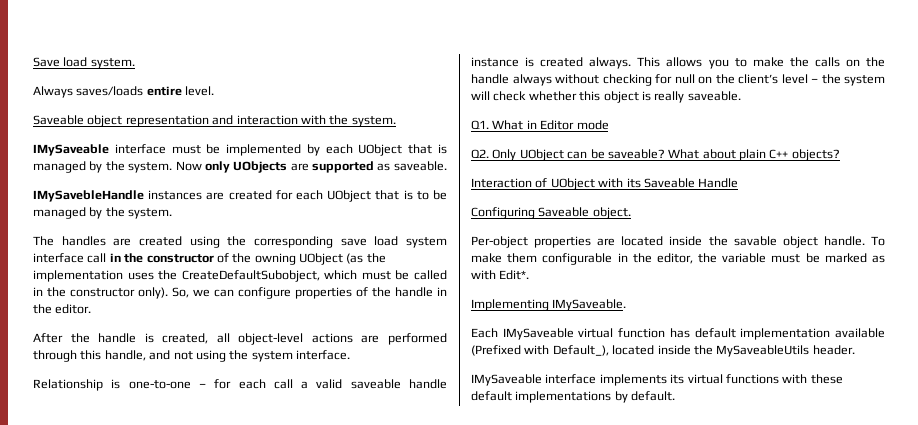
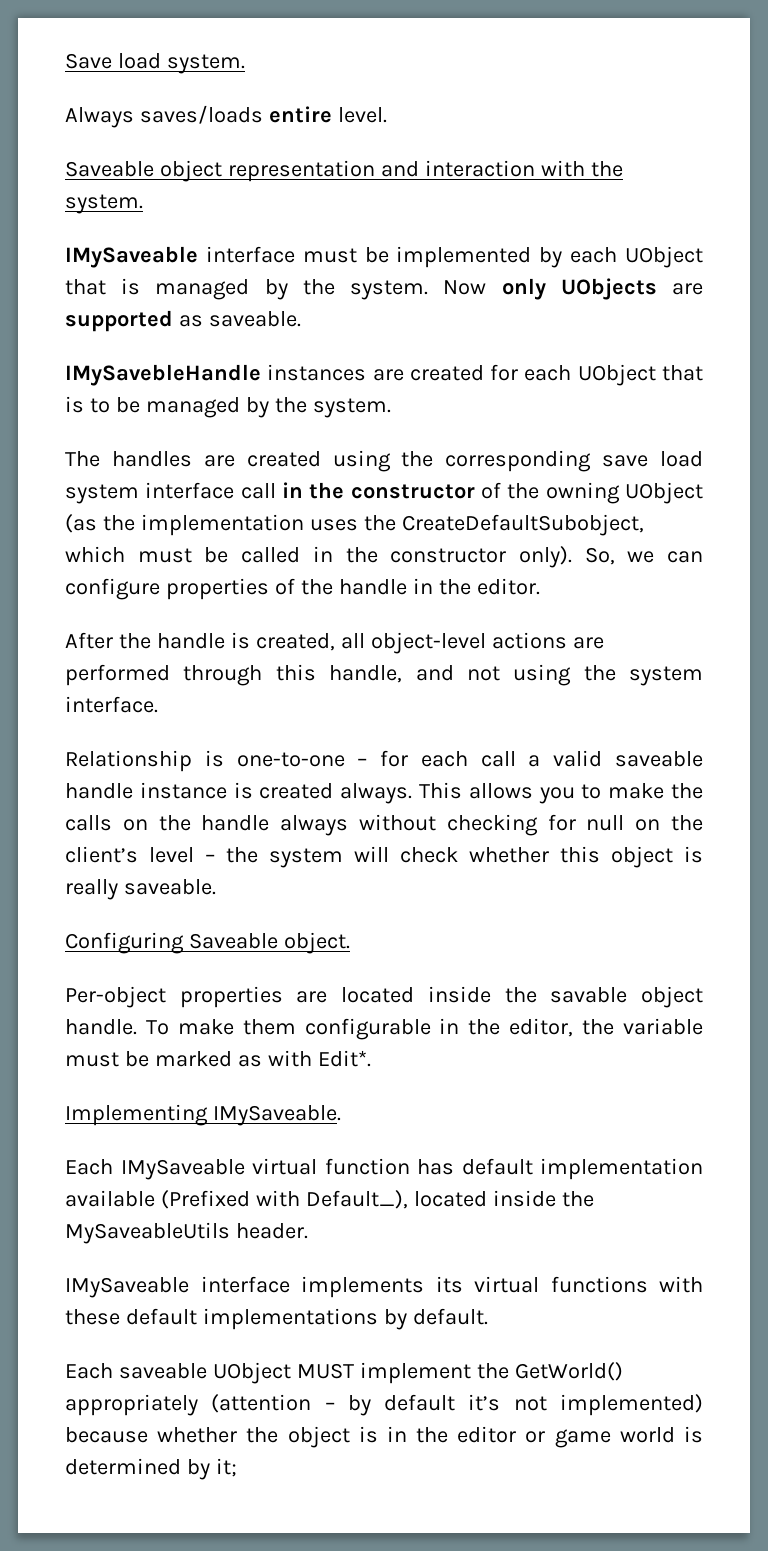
- Q1. What in Editor mode
- Q2. Only UObject can be saveable? What about plain C++ objects?
- Interaction of UObject with its Saveable Handle
+ Each saveable UObject MUST implement the GetWorld() appropriately (attention – by default it’s not implemented) because whether the object is in the editor or game world is determined by it;

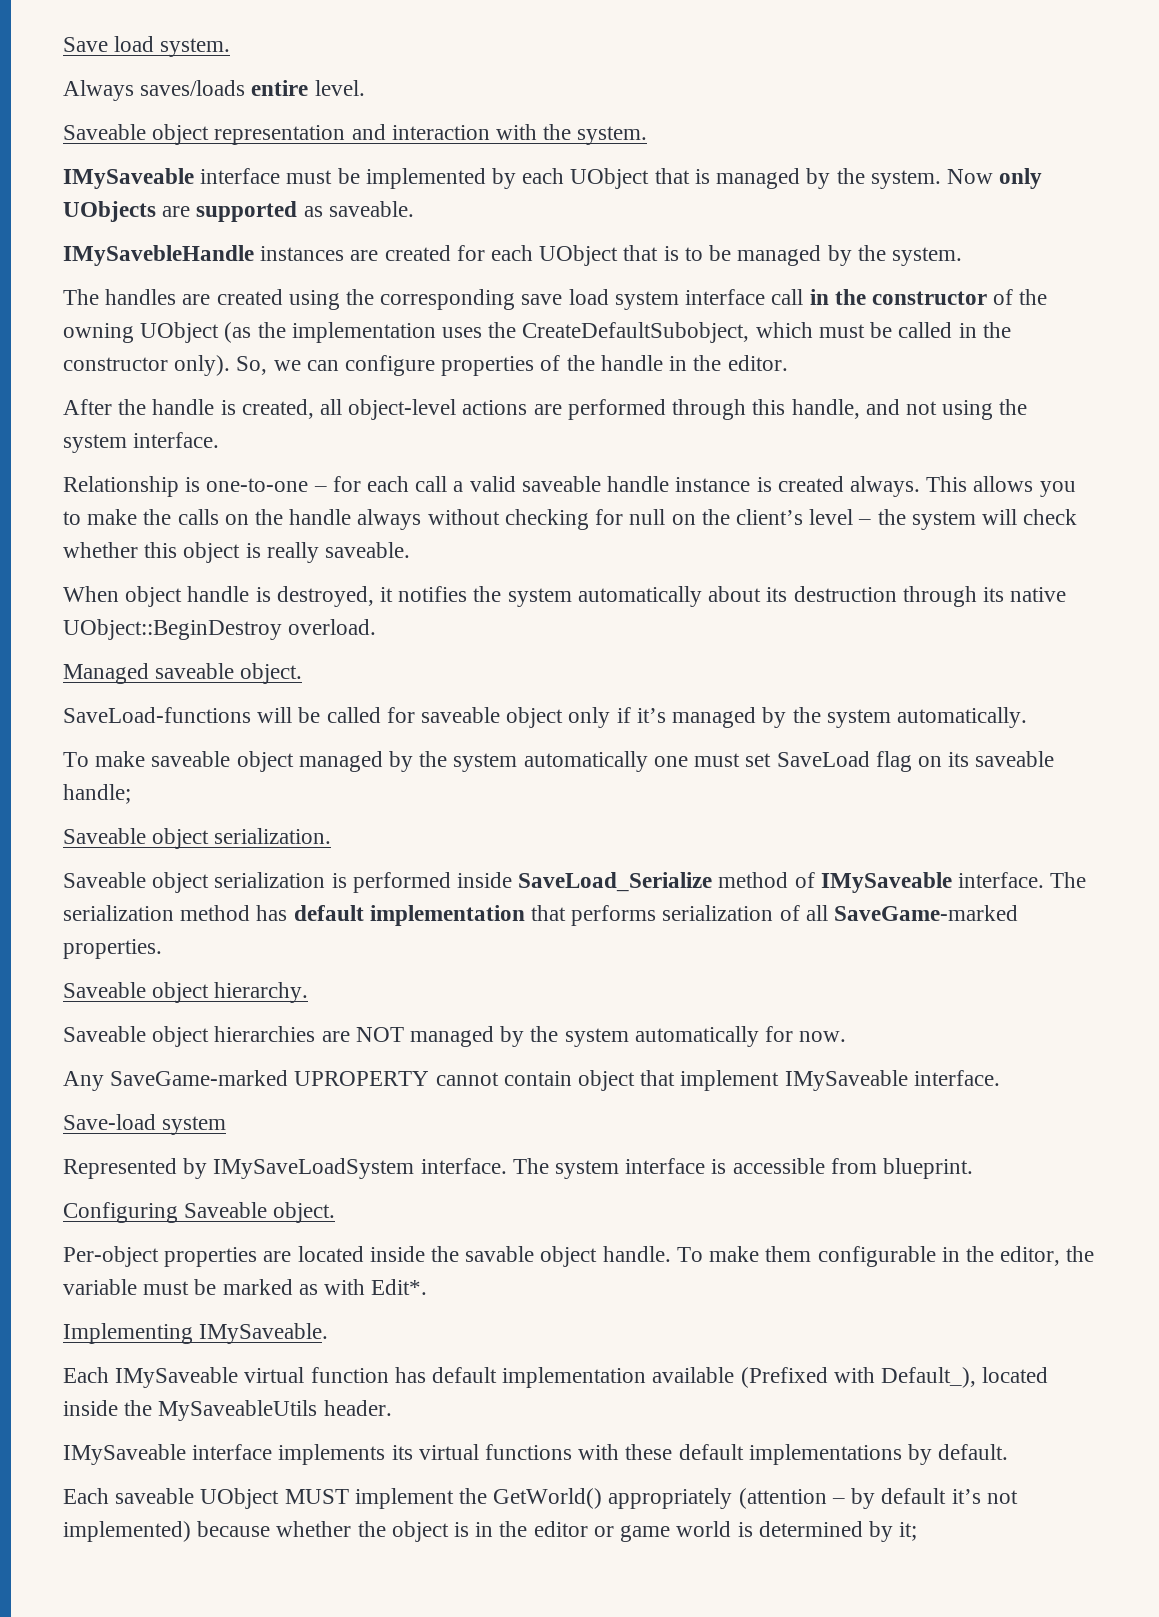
+ When object handle is destroyed, it notifies the system automatically about its destruction through its native UObject::BeginDestroy overload.
+ Managed saveable object.
+ SaveLoad-functions will be called for saveable object only if it’s managed by the system automatically.
+ To make saveable object managed by the system automatically one must set SaveLoad flag on its saveable handle;
+ Saveable object serialization.
+ Saveable object serialization is performed inside SaveLoad_Serialize method of IMySaveable interface. The serialization method has default implementation that performs serialization of all SaveGame-marked properties.
+ Saveable object hierarchy.
+ Saveable object hierarchies are NOT managed by the system automatically for now.
+ Any SaveGame-marked UPROPERTY cannot contain object that implement IMySaveable interface.
+ Save-load system
+ Represented by IMySaveLoadSystem interface. The system interface is accessible from blueprint.

